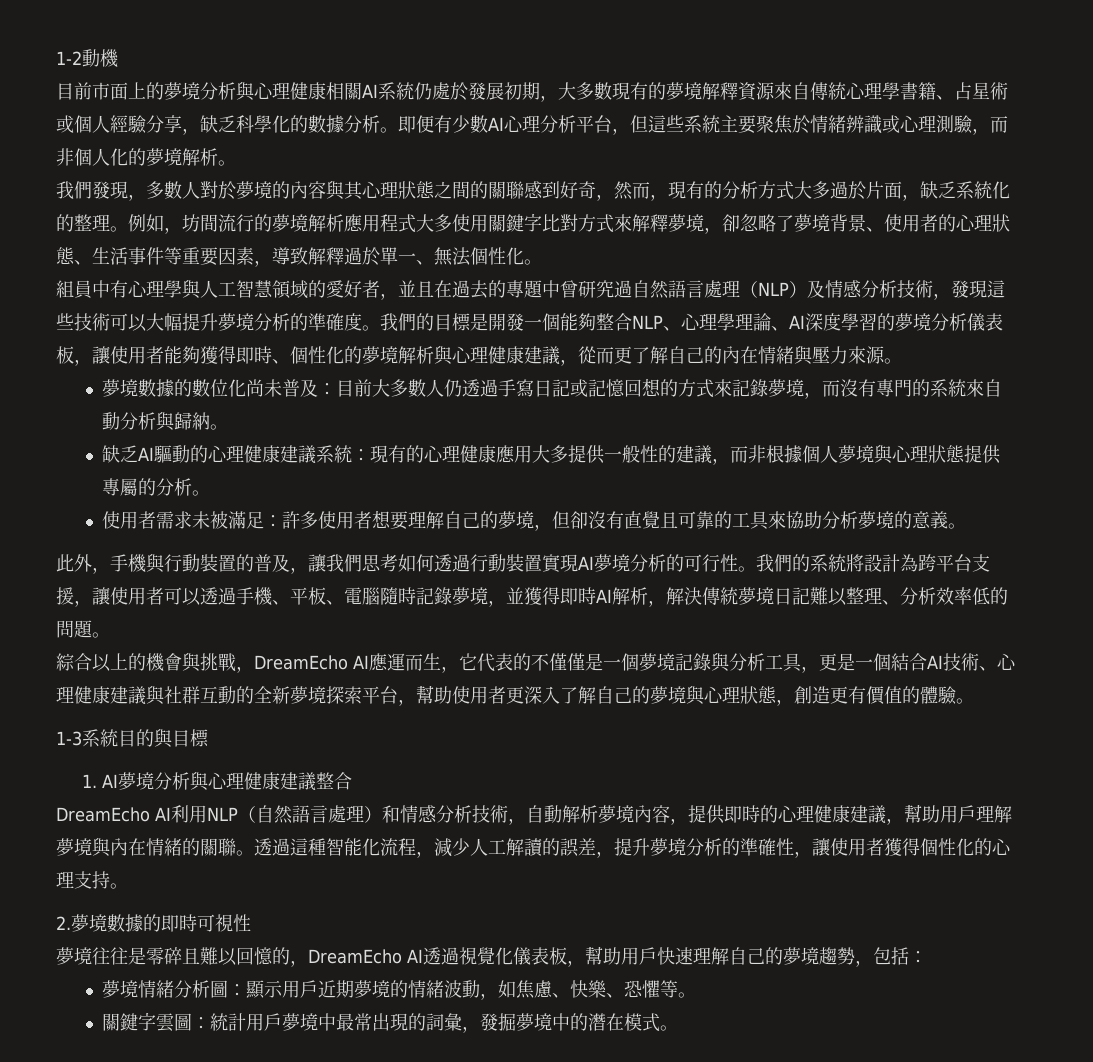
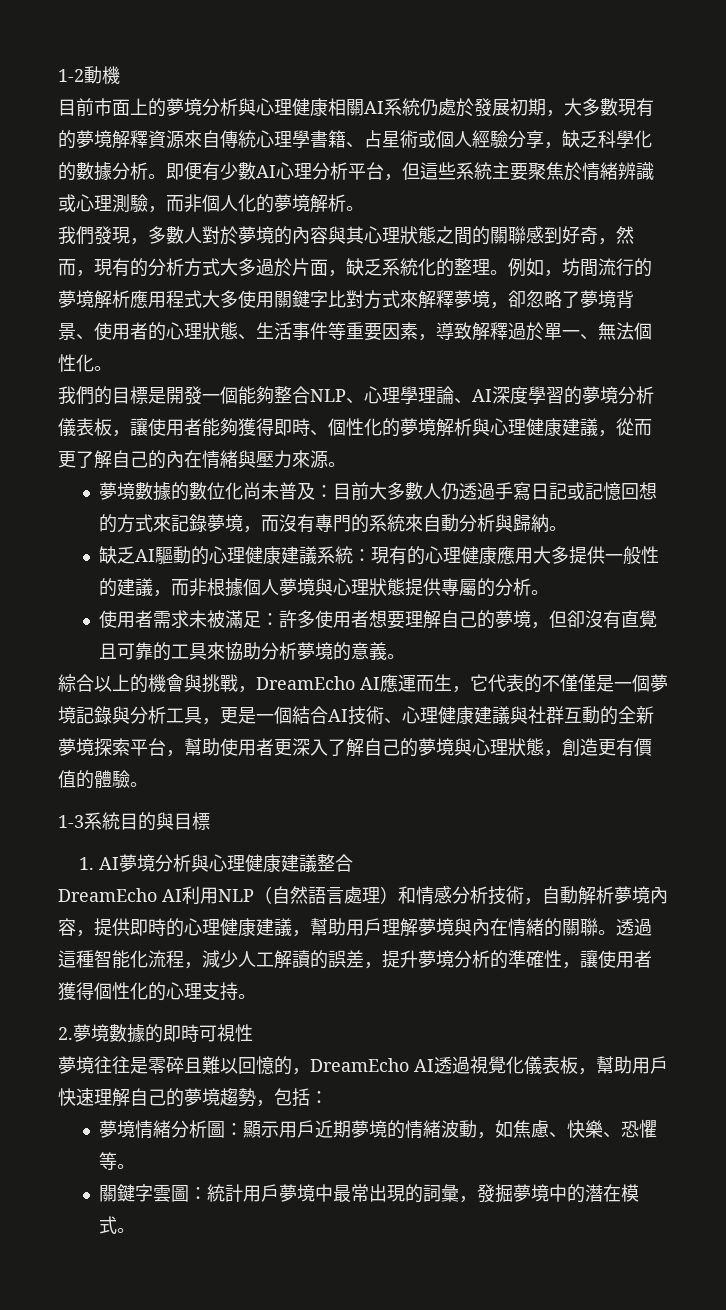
- 組員中有心理學與人工智慧領域的愛好者，並且在過去的專題中曾研究過自然語言處理（NLP）及情感分析技術，發現這些技術可以大幅提升夢境分析的準確度。
- 此外，手機與行動裝置的普及，讓我們思考如何透過行動裝置實現AI夢境分析的可行性。我們的系統將設計為跨平台支援，讓使用者可以透過手機、平板、電腦隨時記錄夢境，並獲得即時AI解析，解決傳統夢境日記難以整理、分析效率低的問題。

